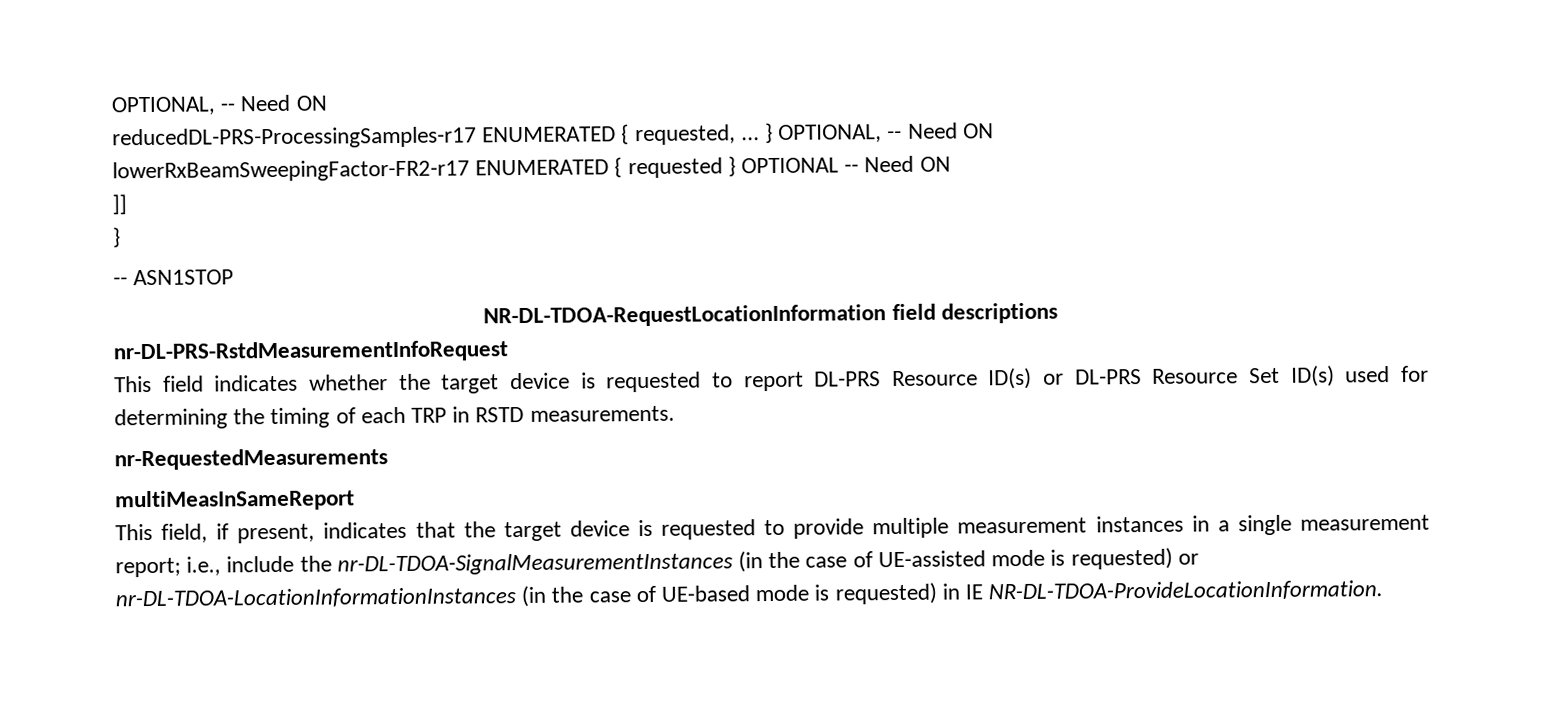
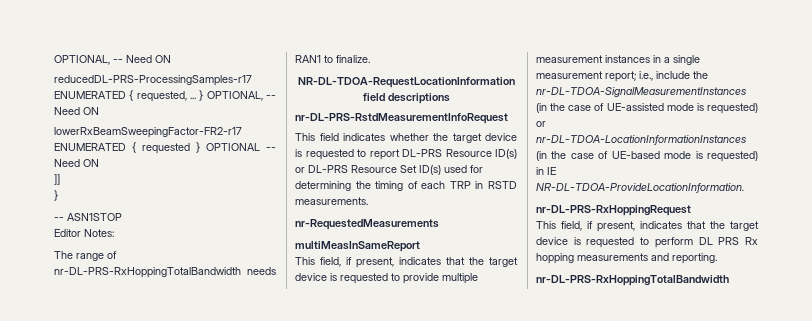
+ Editor Notes:
+ The range of nr-DL-PRS-RxHoppingTotalBandwidth needs RAN1 to finalize.
+ nr-DL-PRS-RxHoppingRequest
+ This field, if present, indicates that the target device is requested to perform DL PRS Rx hopping measurements and reporting.
+ nr-DL-PRS-RxHoppingTotalBandwidth

